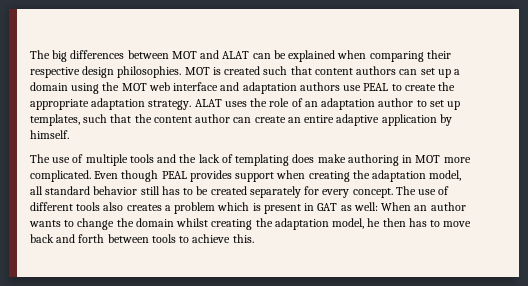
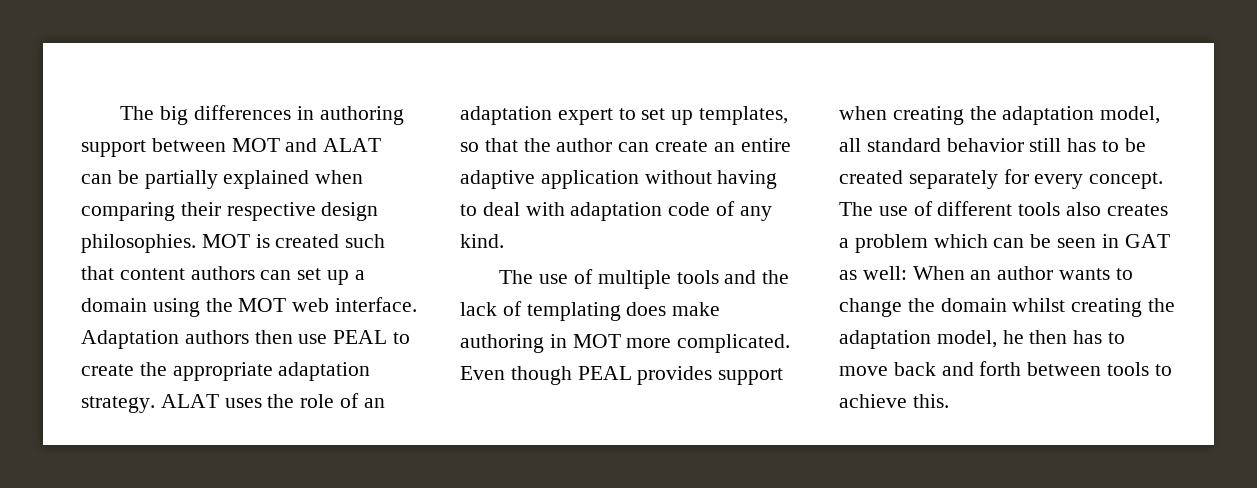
- The big differences between MOT and ALAT can be explained when comparing their respective design philosophies.
+ The big differences in authoring support between MOT and ALAT can be partially explained when comparing their respective design philosophies.
- MOT is created such that content authors can set up a domain using the MOT web interface and adaptation authors use PEAL to create the appropriate adaptation strategy.
+ MOT is created such that content authors can set up a domain using the MOT web interface. Adaptation authors then use PEAL to create the appropriate adaptation strategy.
- ALAT uses the role of an adaptation author to set up templates, such that the content author can create an entire adaptive application by himself.
+ ALAT uses the role of an adaptation expert to set up templates, so that the author can create an entire adaptive application without having to deal with adaptation code of any kind.
- The use of different tools also creates a problem which is present in GAT as well: When an author wants to change the domain whilst creating the adaptation model, he then has to move back and forth between tools to achieve this.
+ The use of different tools also creates a problem which can be seen in GAT as well: When an author wants to change the domain whilst creating the adaptation model, he then has to move back and forth between tools to achieve this.

